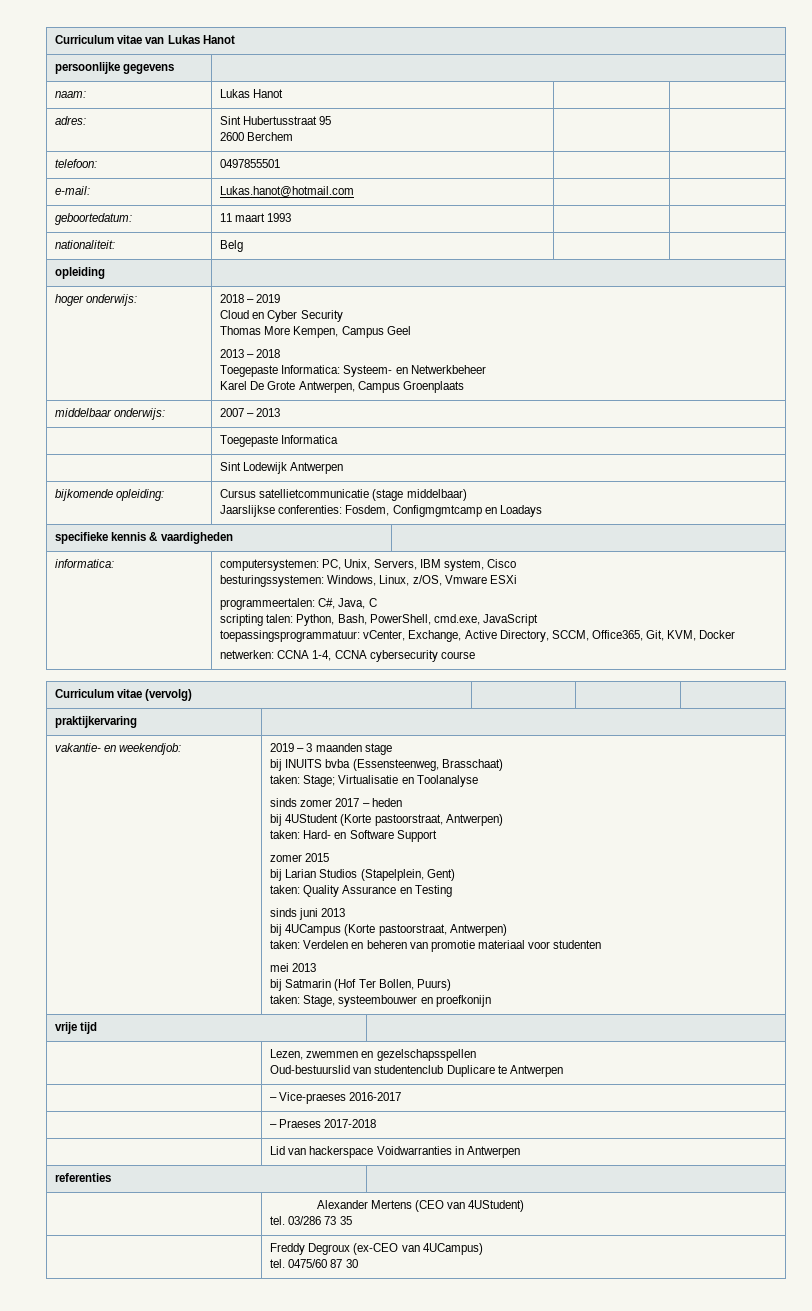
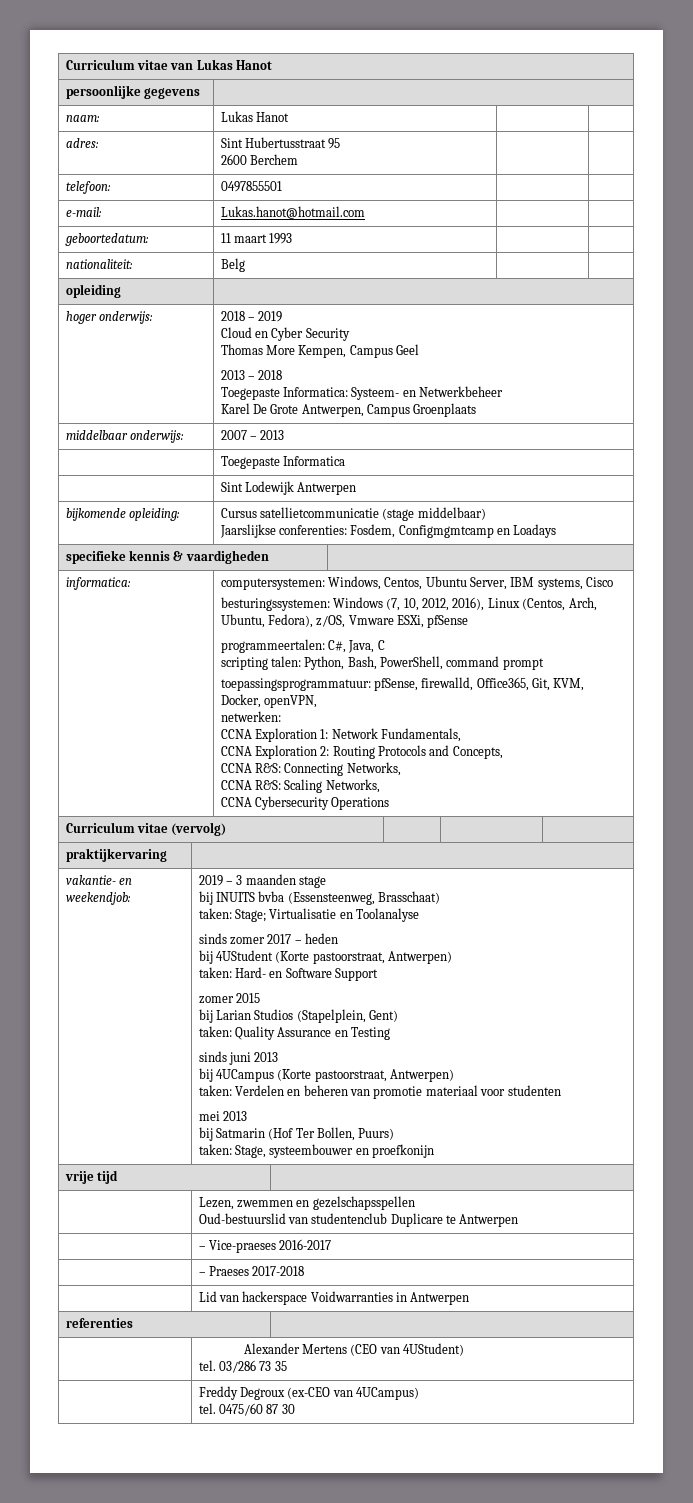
- computersystemen: PC, Unix, Servers, IBM system, Cisco
- besturingssystemen: Windows, Linux, z/OS, Vmware ESXi
+ computersystemen: Windows, Centos, Ubuntu Server, IBM systems, Cisco
+ besturingssystemen: Windows (7, 10, 2012, 2016), Linux (Centos, Arch, Ubuntu, Fedora), z/OS, Vmware ESXi, pfSense
- scripting talen: Python, Bash, PowerShell, cmd.exe, JavaScript
+ scripting talen: Python, Bash, PowerShell, command prompt
- toepassingsprogrammatuur: vCenter, Exchange, Active Directory, SCCM, Office365, Git, KVM, Docker
+ toepassingsprogrammatuur: pfSense, firewalld, Office365, Git, KVM, Docker, openVPN,
- netwerken: CCNA 1-4, CCNA cybersecurity course
+ netwerken:
+ CCNA Exploration 1: Network Fundamentals,
+ CCNA Exploration 2: Routing Protocols and Concepts,
+ CCNA R&S: Connecting Networks,
+ CCNA R&S: Scaling Networks,
+ CCNA Cybersecurity Operations

